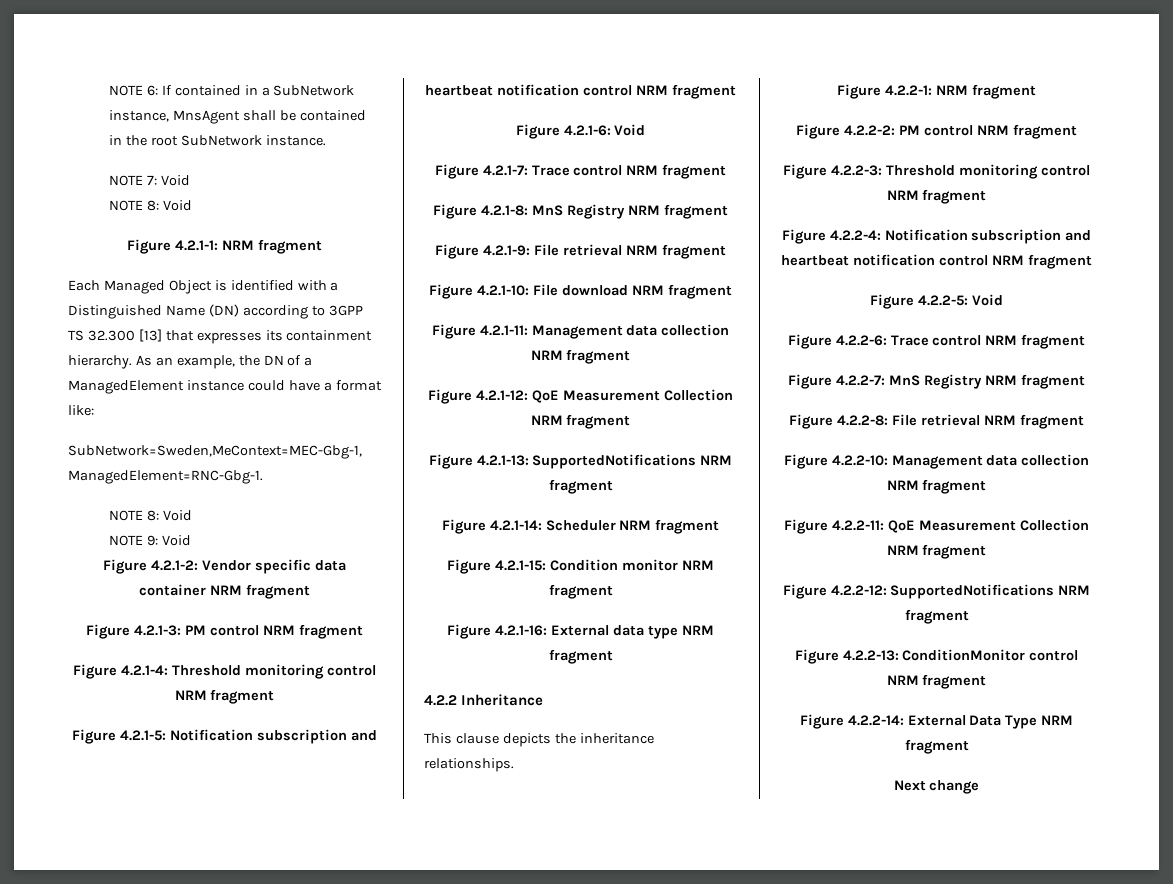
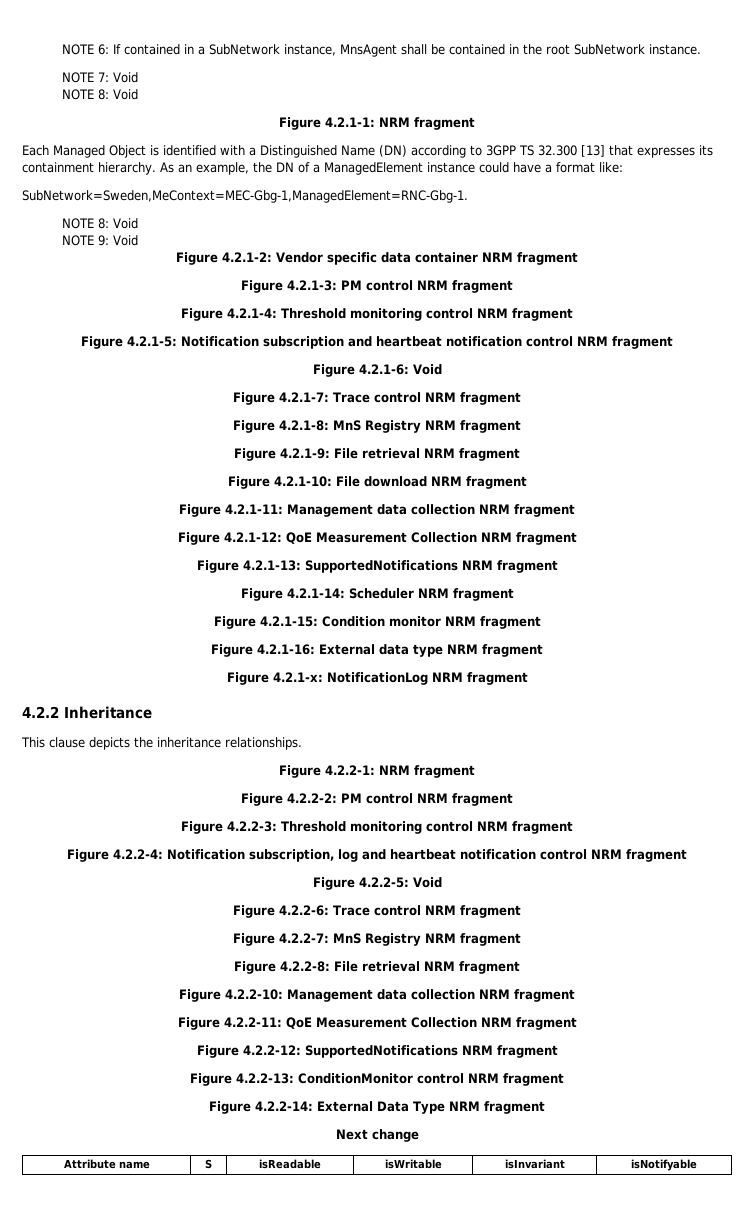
+ Figure 4.2.1-x: NotificationLog NRM fragment
- Figure 4.2.2-4: Notification subscription and heartbeat notification control NRM fragment
+ Figure 4.2.2-4: Notification subscription, log and heartbeat notification control NRM fragment
+ Attribute name | S | isReadable | isWritable | isInvariant | isNotifyable

